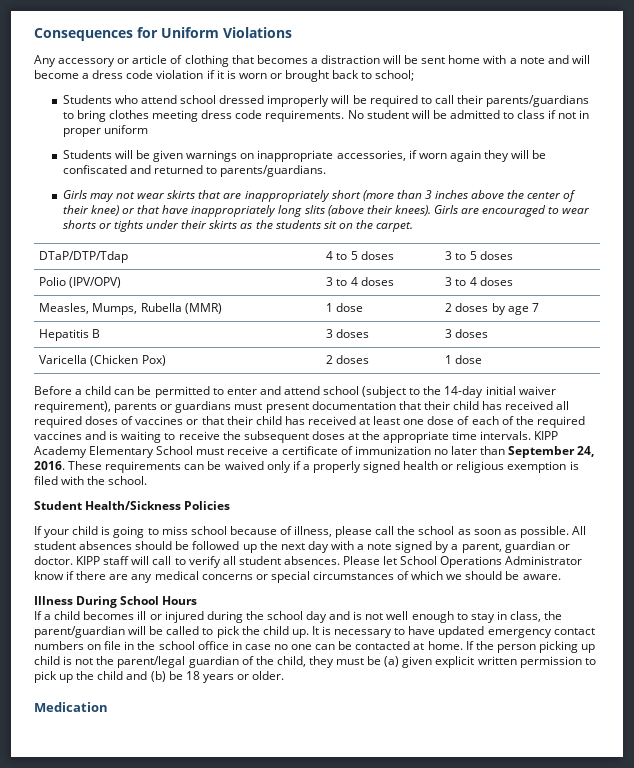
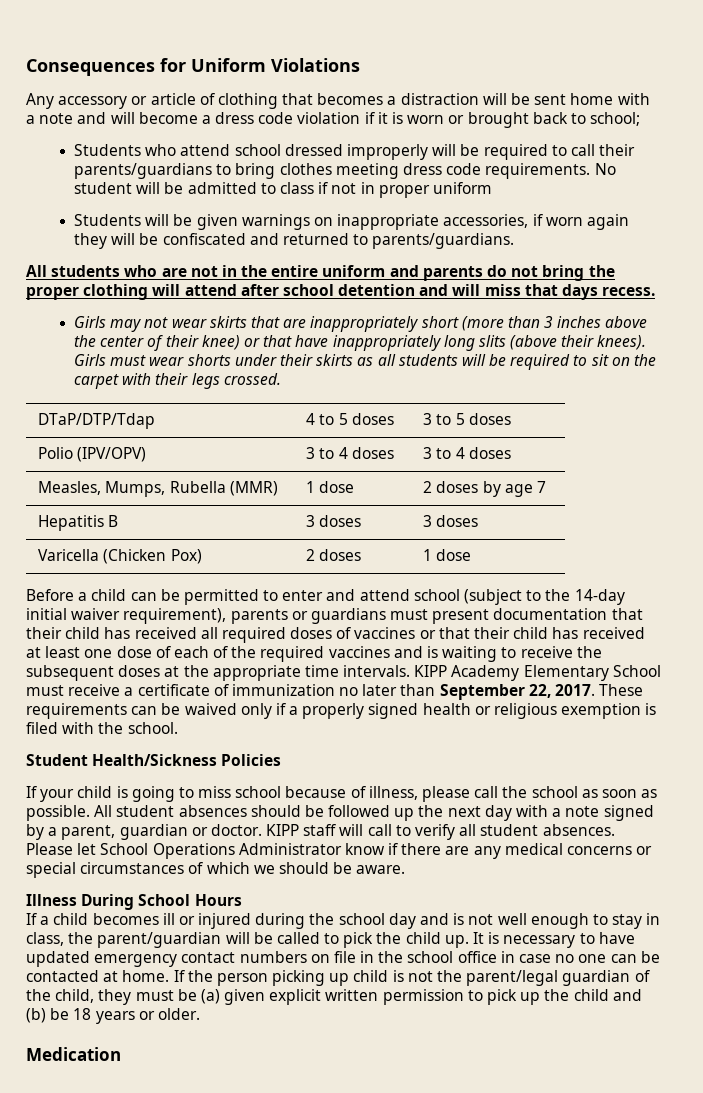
+ All students who are not in the entire uniform and parents do not bring the proper clothing will attend after school detention and will miss that days recess.
- Girls are encouraged to wear shorts or tights under their skirts as the students sit on the carpet.
+ Girls must wear shorts under their skirts as all students will be required to sit on the carpet with their legs crossed.
- KIPP Academy Elementary School must receive a certificate of immunization no later than September 24, 2016.
+ KIPP Academy Elementary School must receive a certificate of immunization no later than September 22, 2017.

